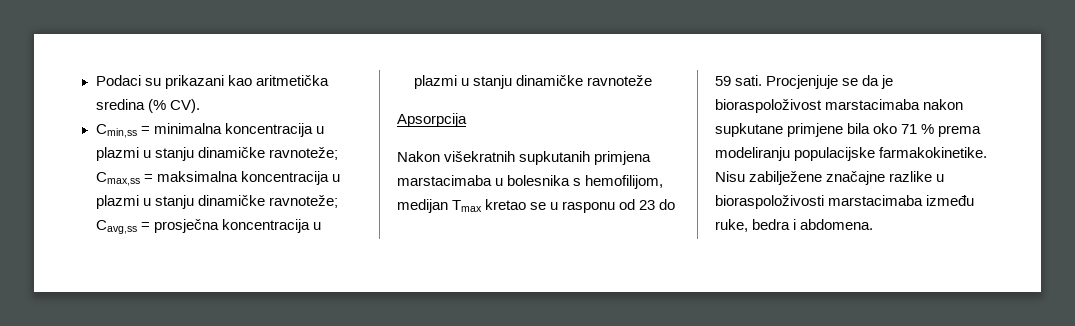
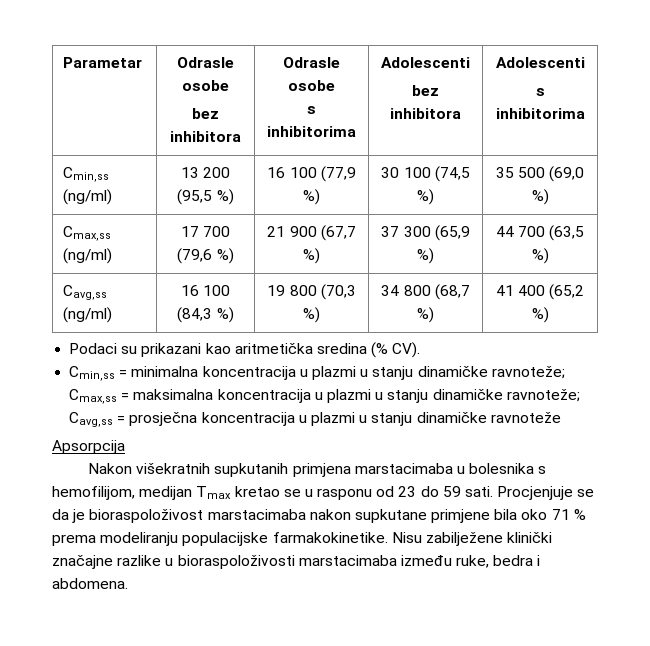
+ Parametar | Odrasle osobe
+ bez inhibitora | Odrasle osobe
+ s inhibitorima | Adolescenti
+ bez inhibitora | Adolescenti
+ s inhibitorima
+ Cmin,ss (ng/ml) | 13 200 (95,5 %) | 16 100 (77,9 %) | 30 100 (74,5 %) | 35 500 (69,0 %)
+ Cmax,ss (ng/ml) | 17 700 (79,6 %) | 21 900 (67,7 %) | 37 300 (65,9 %) | 44 700 (63,5 %)
+ Cavg,ss (ng/ml) | 16 100 (84,3 %) | 19 800 (70,3 %) | 34 800 (68,7 %) | 41 400 (65,2 %)
- Nisu zabilježene značajne razlike u bioraspoloživosti marstacimaba između ruke, bedra i abdomena.
+ Nisu zabilježene klinički značajne razlike u bioraspoloživosti marstacimaba između ruke, bedra i abdomena.

